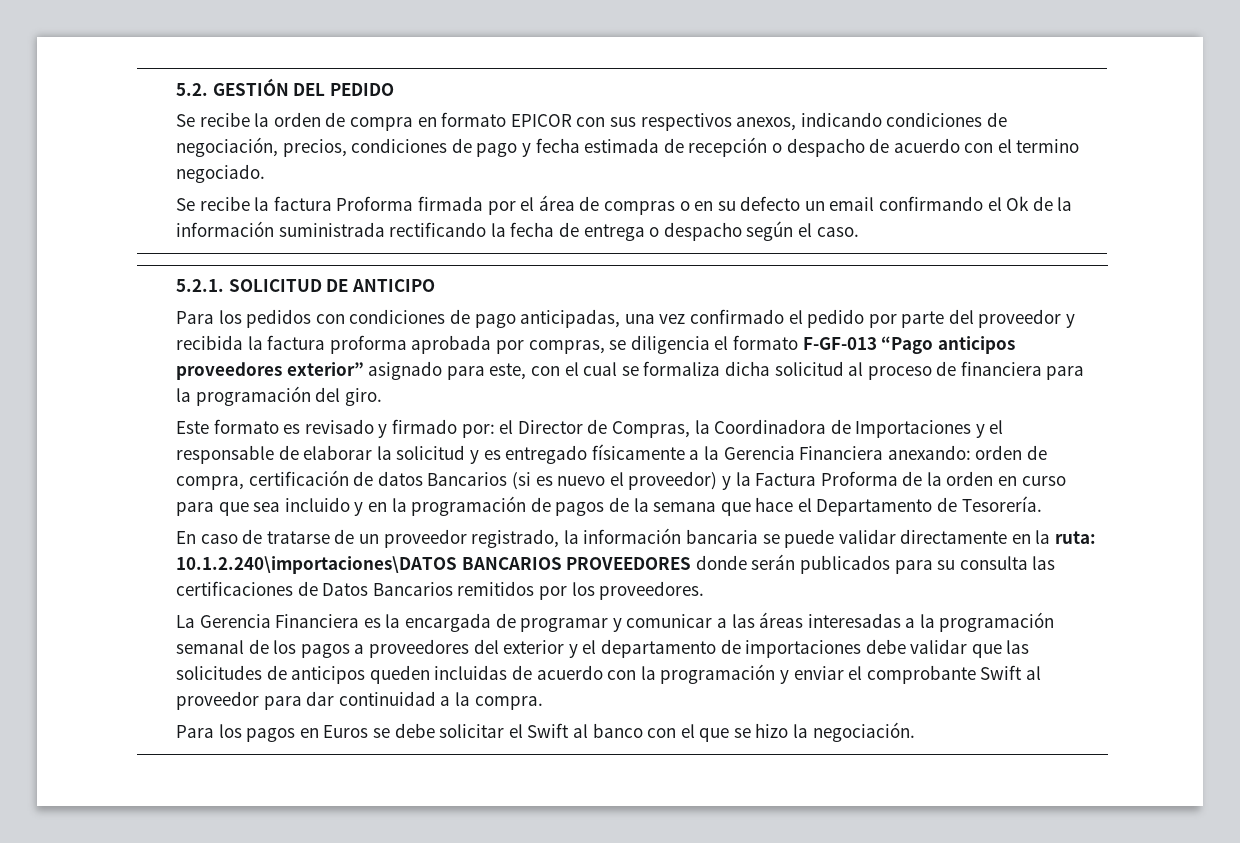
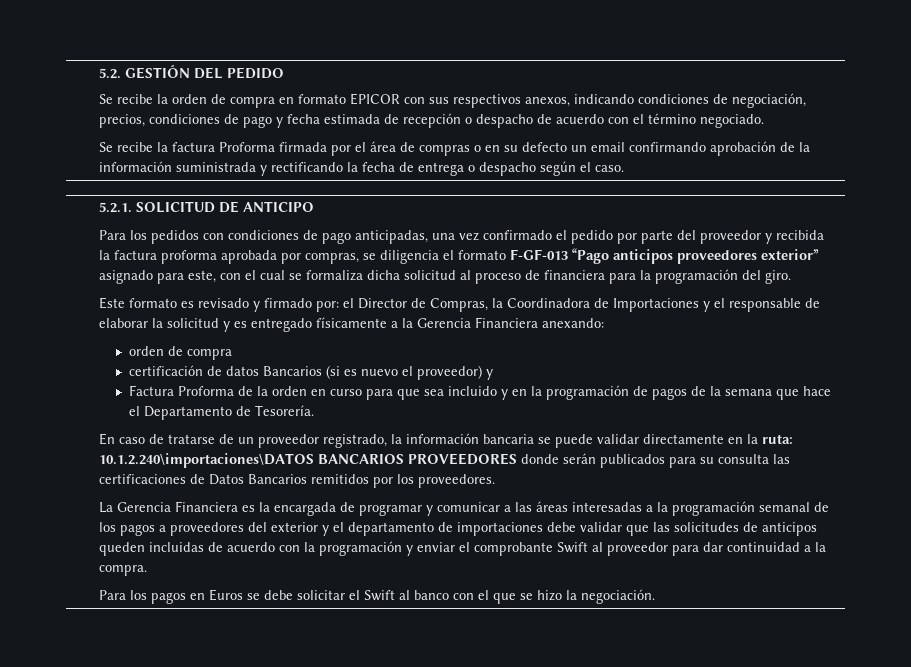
- Se recibe la orden de compra en formato EPICOR con sus respectivos anexos, indicando condiciones de negociación, precios, condiciones de pago y fecha estimada de recepción o despacho de acuerdo con el termino negociado.
+ Se recibe la orden de compra en formato EPICOR con sus respectivos anexos, indicando condiciones de negociación, precios, condiciones de pago y fecha estimada de recepción o despacho de acuerdo con el término negociado.
- Se recibe la factura Proforma firmada por el área de compras o en su defecto un email confirmando el Ok de la información suministrada rectificando la fecha de entrega o despacho según el caso.
+ Se recibe la factura Proforma firmada por el área de compras o en su defecto un email confirmando aprobación de la información suministrada y rectificando la fecha de entrega o despacho según el caso.
- el Director de Compras, la Coordinadora de Importaciones y el responsable de elaborar la solicitud y es entregado físicamente a la Gerencia Financiera anexando: orden de compra, certificación de datos Bancarios (si es nuevo el proveedor) y la Factura Proforma de la orden en curso para que sea incluido y en la programación de pagos de la semana que hace el Departamento de Tesorería.
+ el Director de Compras, la Coordinadora de Importaciones y el responsable de elaborar la solicitud y es entregado físicamente a la Gerencia Financiera anexando:
+ orden de compra
+ certificación de datos Bancarios (si es nuevo el proveedor) y
+ Factura Proforma de la orden en curso para que sea incluido y en la programación de pagos de la semana que hace el Departamento de Tesorería.

